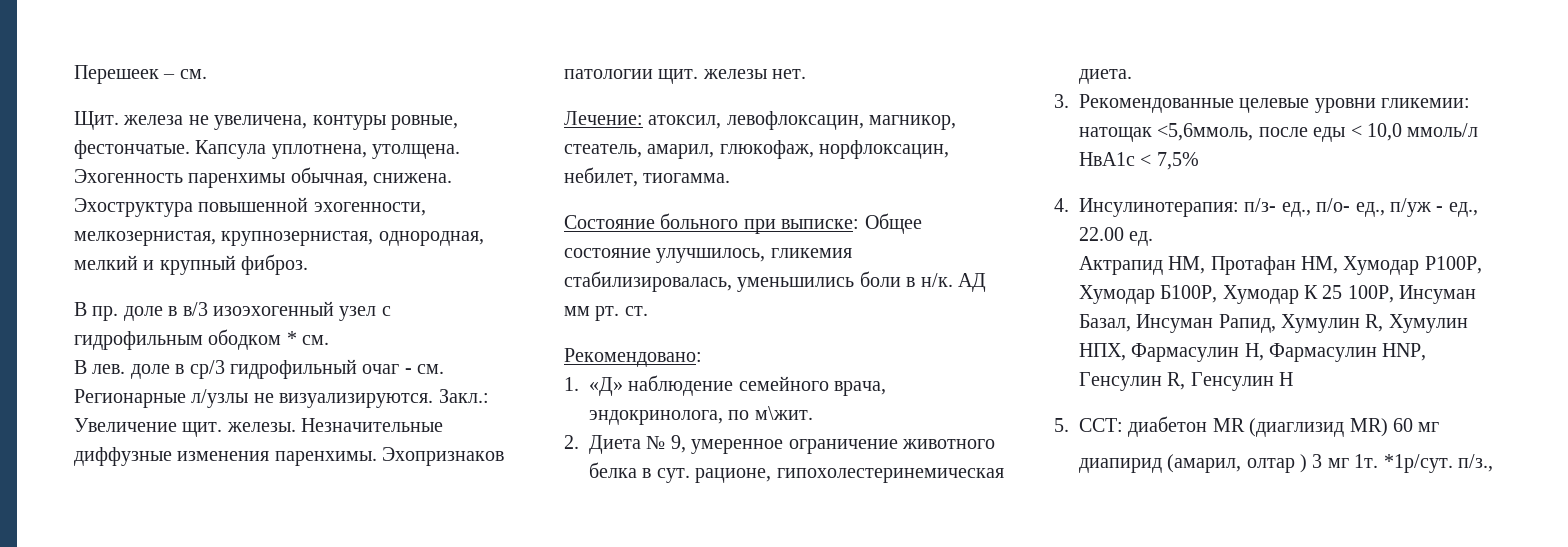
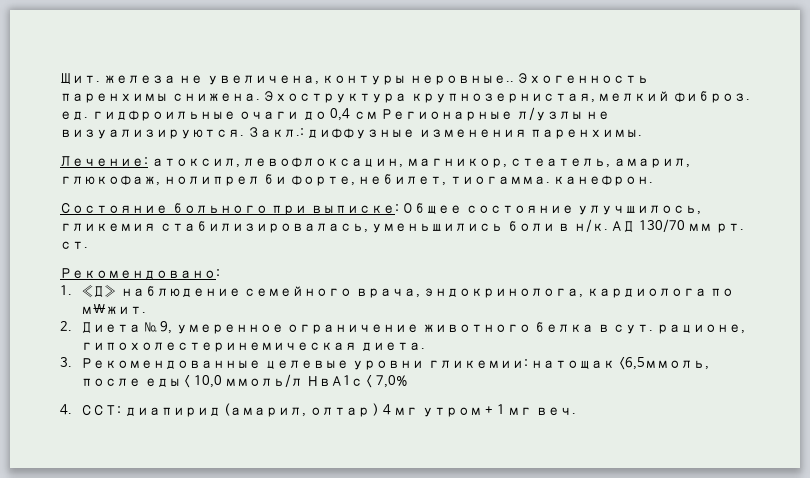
- Перешеек – см.
- Щит. железа не увеличена, контуры ровные, фестончатые. Капсула уплотнена, утолщена.
+ Щит. железа не увеличена, контуры неровные..
- Эхогенность паренхимы обычная, снижена.
+ Эхогенность паренхимы снижена.
- Эхоструктура повышенной эхогенности, мелкозернистая, крупнозернистая, однородная, мелкий и крупный фиброз.
- В пр. доле в в/3 изоэхогенный узел с гидрофильным ободком * см.
- В лев. доле в ср/3 гидрофильный очаг - см. Регионарные л/узлы не визуализируются.
+ Эхоструктура крупнозернистая, мелкий фиброз. ед. гидфроильные очаги до 0,4 см Регионарные л/узлы не визуализируются.
- Закл.: Увеличение щит. железы. Незначительные диффузные изменения паренхимы. Эхопризнаков патологии щит. железы нет.
+ Закл.: диффузные изменения паренхимы.
- Лечение: атоксил, левофлоксацин, магникор, стеатель, амарил, глюкофаж, норфлоксацин, небилет, тиогамма.
+ Лечение: атоксил, левофлоксацин, магникор, стеатель, амарил, глюкофаж, нолипрел би форте, небилет, тиогамма. канефрон.
- АД мм рт. ст.
+ АД 130/70 мм рт. ст.
- 1. «Д» наблюдение семейного врача, эндокринолога, по м\жит.
+ 1. «Д» наблюдение семейного врача, эндокринолога, кардиолога по м\жит.
- 3. Рекомендованные целевые уровни гликемии: натощак <5,6ммоль, после еды < 10,0 ммоль/л НвА1с < 7,5%
- 4. Инсулинотерапия: п/з- ед., п/о- ед., п/уж - ед., 22.00 ед.
- Актрапид НМ, Протафан НМ, Хумодар Р100Р, Хумодар Б100Р, Хумодар К 25 100Р, Инсуман Базал, Инсуман Рапид, Хумулин R, Хумулин НПХ, Фармасулин Н, Фармасулин НNР, Генсулин R, Генсулин Н
- 5. ССТ: диабетон МR (диаглизид МR) 60 мг
- диапирид (амарил, олтар ) 3 мг 1т. *1р/сут. п/з.,
+ 3. Рекомендованные целевые уровни гликемии: натощак <6,5ммоль, после еды < 10,0 ммоль/л НвА1с < 7,0%
+ 4. ССТ: диапирид (амарил, олтар ) 4 мг утром + 1 мг веч.

